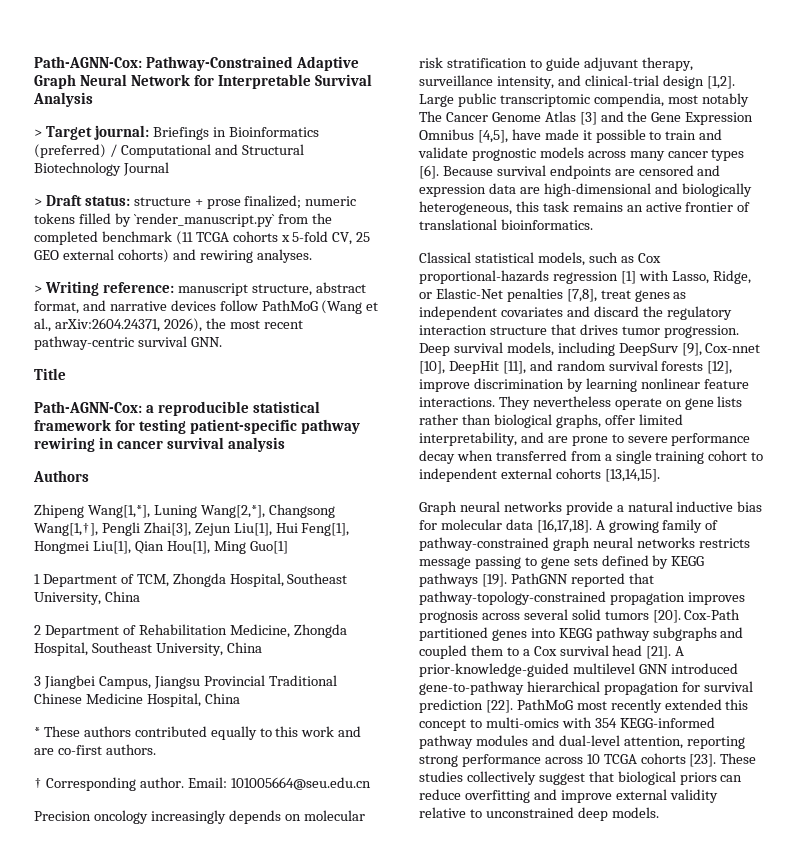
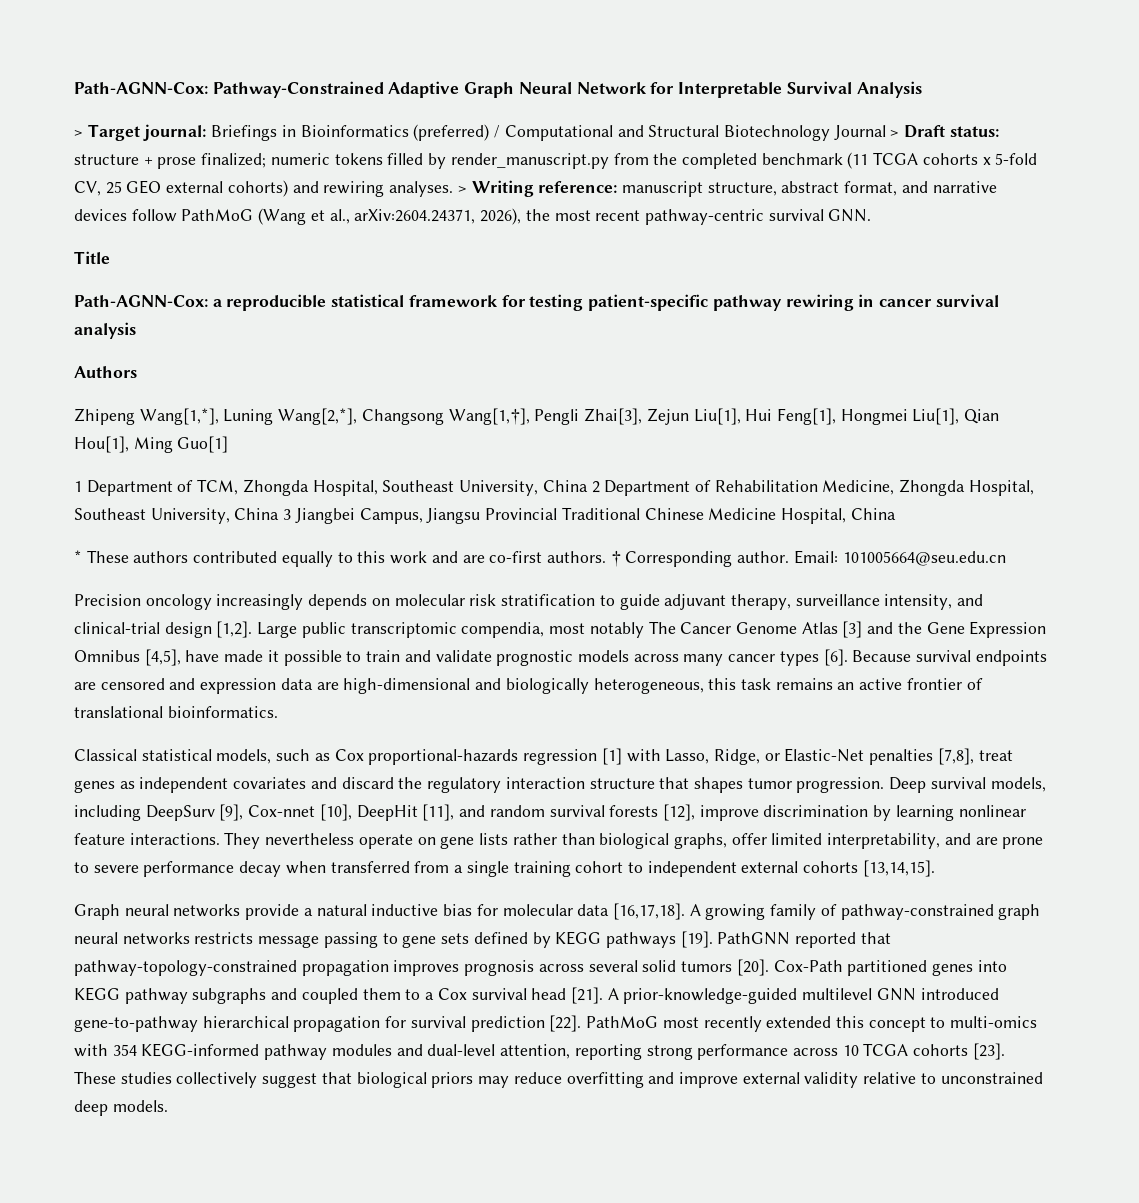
- Briefings in Bioinformatics (preferred) / Computational and Structural Biotechnology Journal
- > Draft status:
+ Briefings in Bioinformatics (preferred) / Computational and Structural Biotechnology Journal > Draft status:
- numeric tokens filled by `render_manuscript.py` from the completed benchmark (11 TCGA cohorts x 5-fold CV, 25 GEO external cohorts) and rewiring analyses.
- > Writing reference:
+ numeric tokens filled by render_manuscript.py from the completed benchmark (11 TCGA cohorts x 5-fold CV, 25 GEO external cohorts) and rewiring analyses. > Writing reference:
- 1 Department of TCM, Zhongda Hospital, Southeast University, China
- 2 Department of Rehabilitation Medicine, Zhongda Hospital, Southeast University, China
- 3 Jiangbei Campus, Jiangsu Provincial Traditional Chinese Medicine Hospital, China
+ 1 Department of TCM, Zhongda Hospital, Southeast University, China 2 Department of Rehabilitation Medicine, Zhongda Hospital, Southeast University, China 3 Jiangbei Campus, Jiangsu Provincial Traditional Chinese Medicine Hospital, China
- * These authors contributed equally to this work and are co-first authors.
- † Corresponding author.
+ * These authors contributed equally to this work and are co-first authors. † Corresponding author.
- Classical statistical models, such as Cox proportional-hazards regression [1] with Lasso, Ridge, or Elastic-Net penalties [7,8], treat genes as independent covariates and discard the regulatory interaction structure that drives tumor progression.
+ Classical statistical models, such as Cox proportional-hazards regression [1] with Lasso, Ridge, or Elastic-Net penalties [7,8], treat genes as independent covariates and discard the regulatory interaction structure that shapes tumor progression.
- These studies collectively suggest that biological priors can reduce overfitting and improve external validity relative to unconstrained deep models.
+ These studies collectively suggest that biological priors may reduce overfitting and improve external validity relative to unconstrained deep models.

